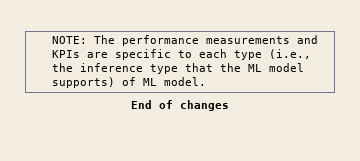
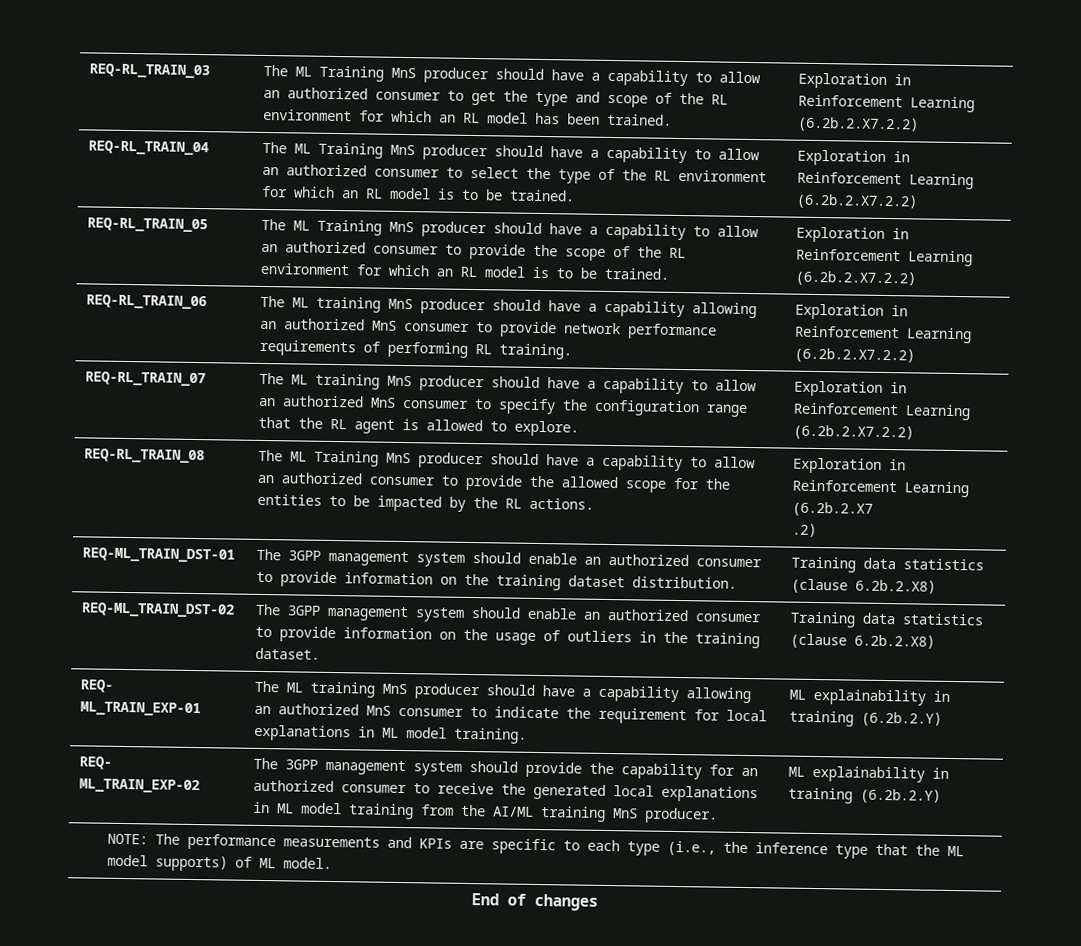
+ REQ-RL_TRAIN_03 | The ML Training MnS producer should have a capability to allow an authorized consumer to get the type and scope of the RL environment for which an RL model has been trained. | Exploration in Reinforcement Learning (6.2b.2.X7.2.2)
+ REQ-RL_TRAIN_04 | The ML Training MnS producer should have a capability to allow an authorized consumer to select the type of the RL environment for which an RL model is to be trained. | Exploration in Reinforcement Learning (6.2b.2.X7.2.2)
+ REQ-RL_TRAIN_05 | The ML Training MnS producer should have a capability to allow an authorized consumer to provide the scope of the RL environment for which an RL model is to be trained. | Exploration in Reinforcement Learning (6.2b.2.X7.2.2)
+ REQ-RL_TRAIN_06 | The ML training MnS producer should have a capability allowing an authorized MnS consumer to provide network performance requirements of performing RL training. | Exploration in Reinforcement Learning (6.2b.2.X7.2.2)
+ REQ-RL_TRAIN_07 | The ML training MnS producer should have a capability to allow an authorized MnS consumer to specify the configuration range that the RL agent is allowed to explore. | Exploration in Reinforcement Learning (6.2b.2.X7.2.2)
+ REQ-RL_TRAIN_08 | The ML Training MnS producer should have a capability to allow an authorized consumer to provide the allowed scope for the entities to be impacted by the RL actions. | Exploration in Reinforcement Learning (6.2b.2.X7
+ .2)
+ REQ-ML_TRAIN_DST-01 | The 3GPP management system should enable an authorized consumer to provide information on the training dataset distribution. | Training data statistics (clause 6.2b.2.X8)
+ REQ-ML_TRAIN_DST-02 | The 3GPP management system should enable an authorized consumer to provide information on the usage of outliers in the training dataset. | Training data statistics (clause 6.2b.2.X8)
+ REQ- ML_TRAIN_EXP-01 | The ML training MnS producer should have a capability allowing an authorized MnS consumer to indicate the requirement for local explanations in ML model training. | ML explainability in training (6.2b.2.Y)
+ REQ- ML_TRAIN_EXP-02 | The 3GPP management system should provide the capability for an authorized consumer to receive the generated local explanations in ML model training from the AI/ML training MnS producer. | ML explainability in training (6.2b.2.Y)

